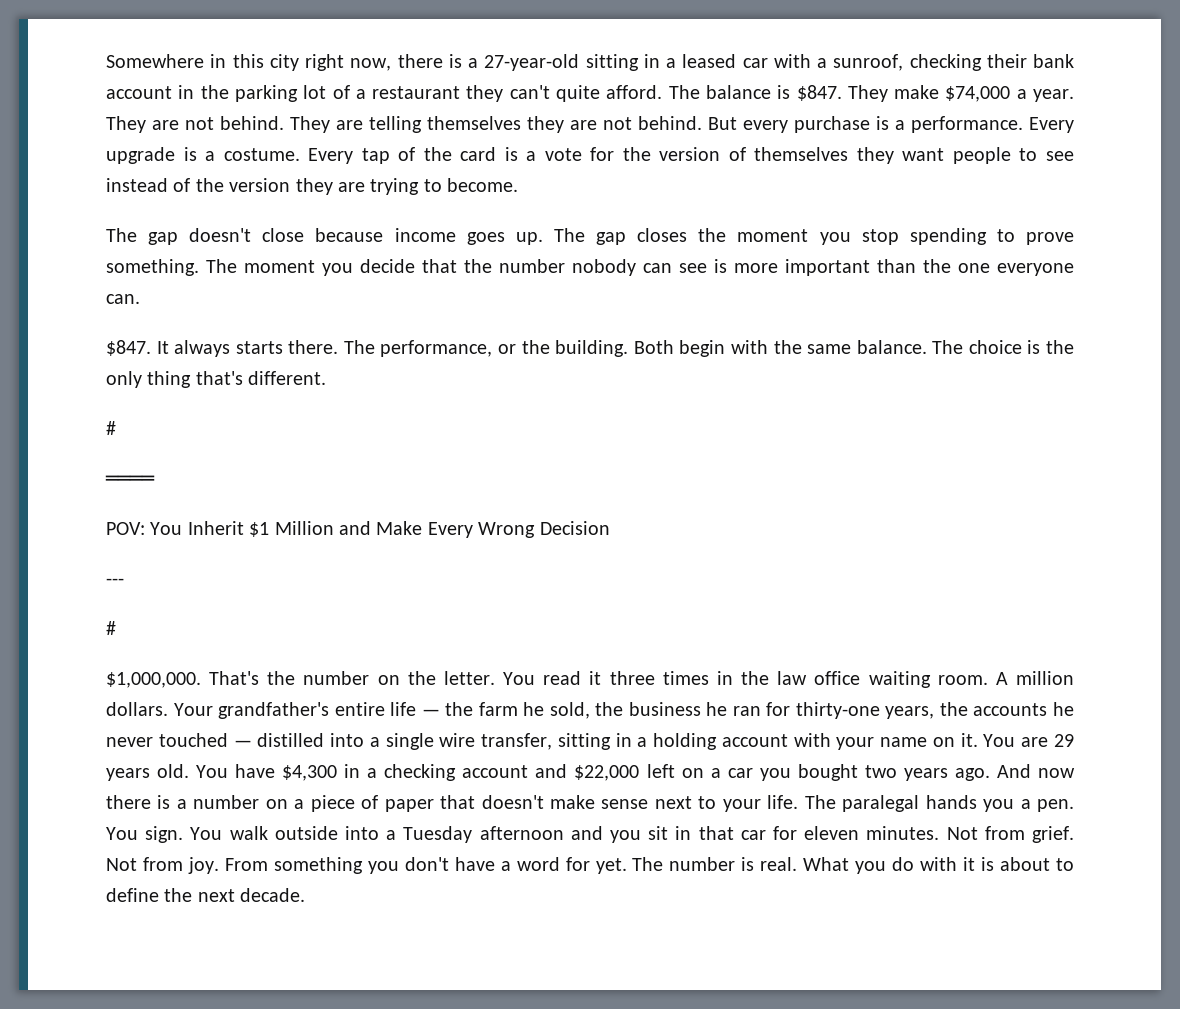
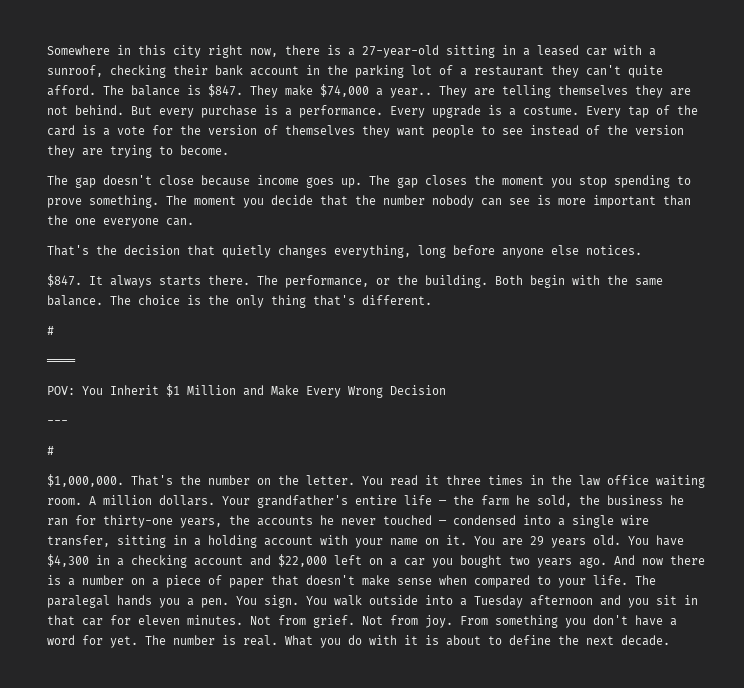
- They make $74,000 a year. They are not behind.
+ They make $74,000 a year..
+ That's the decision that quietly changes everything, long before anyone else notices.
- Your grandfather's entire life — the farm he sold, the business he ran for thirty-one years, the accounts he never touched — distilled into a single wire transfer, sitting in a holding account with your name on it.
+ Your grandfather's entire life — the farm he sold, the business he ran for thirty-one years, the accounts he never touched — condensed into a single wire transfer, sitting in a holding account with your name on it.
- And now there is a number on a piece of paper that doesn't make sense next to your life.
+ And now there is a number on a piece of paper that doesn't make sense when compared to your life.

